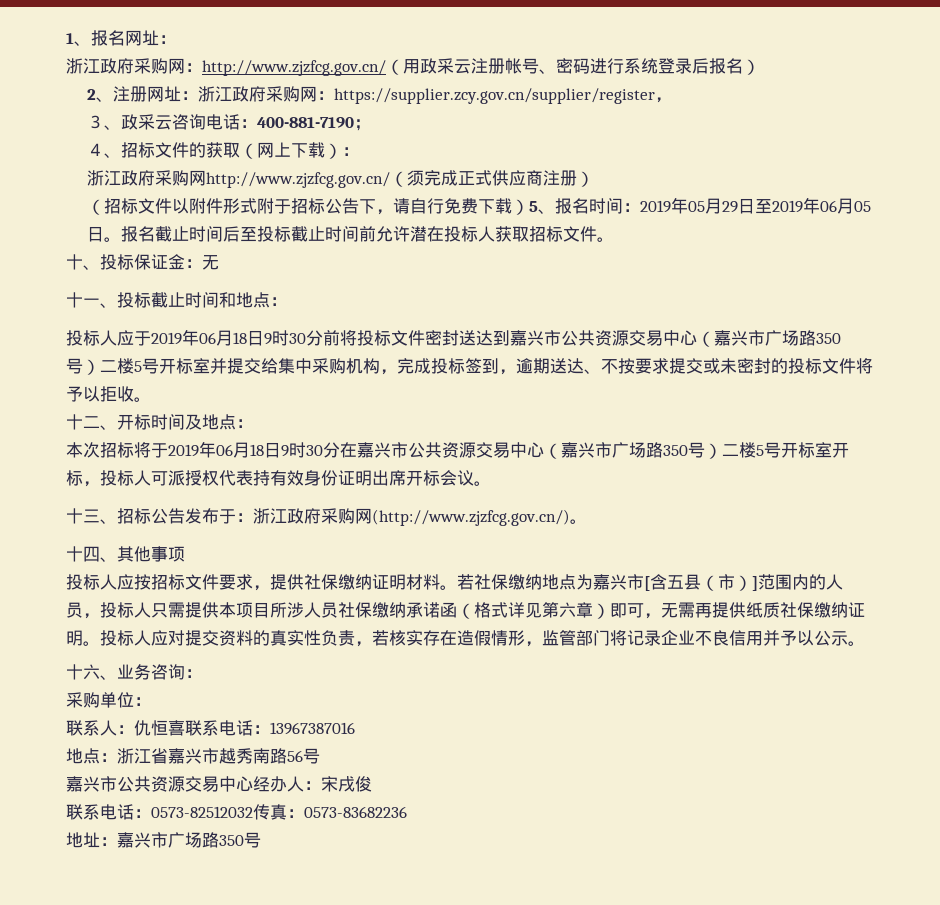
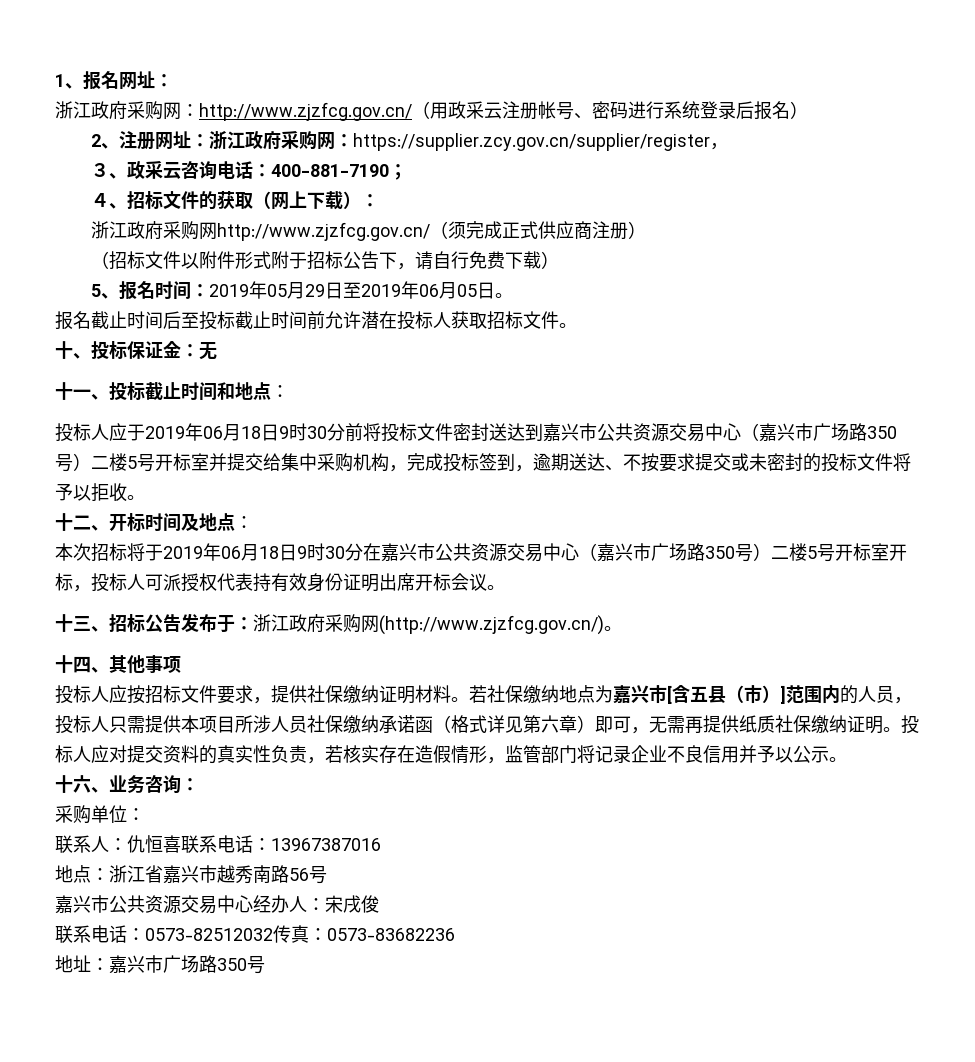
- （招标文件以附件形式附于招标公告下，请自行免费下载）5、报名时间：2019年05月29日至2019年06月05日。报名截止时间后至投标截止时间前允许潜在投标人获取招标文件。
+ （招标文件以附件形式附于招标公告下，请自行免费下载）
+ 5、报名时间：2019年05月29日至2019年06月05日。
+ 报名截止时间后至投标截止时间前允许潜在投标人获取招标文件。

